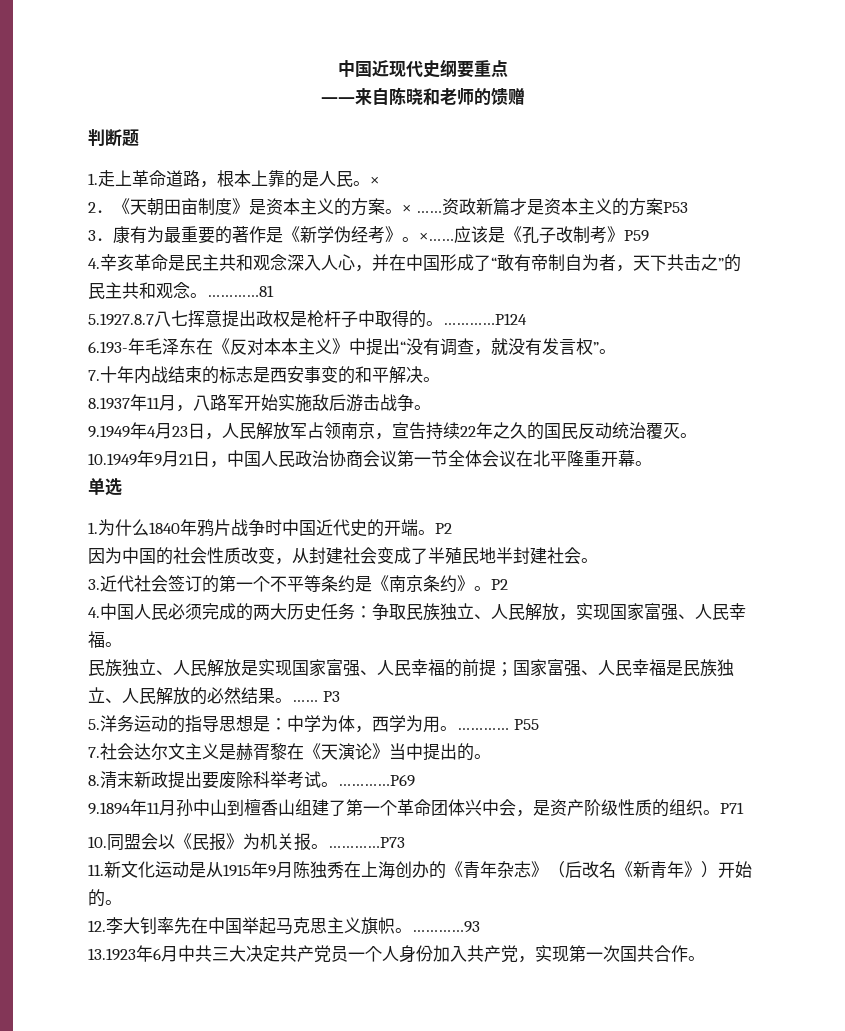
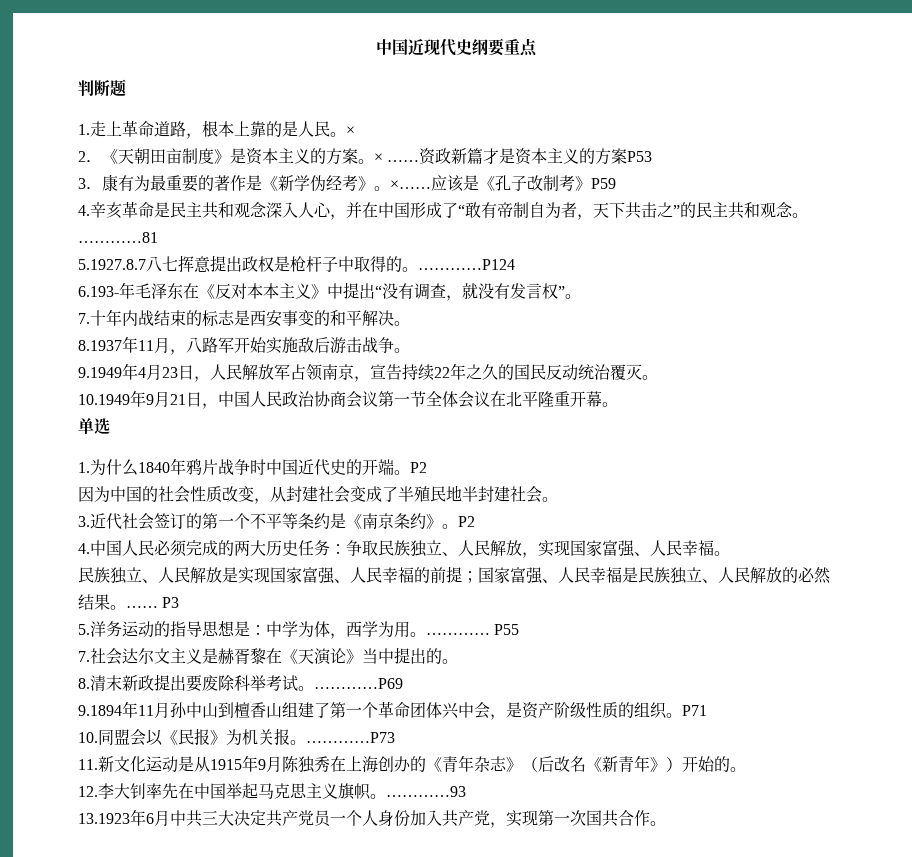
- ——来自陈晓和老师的馈赠

